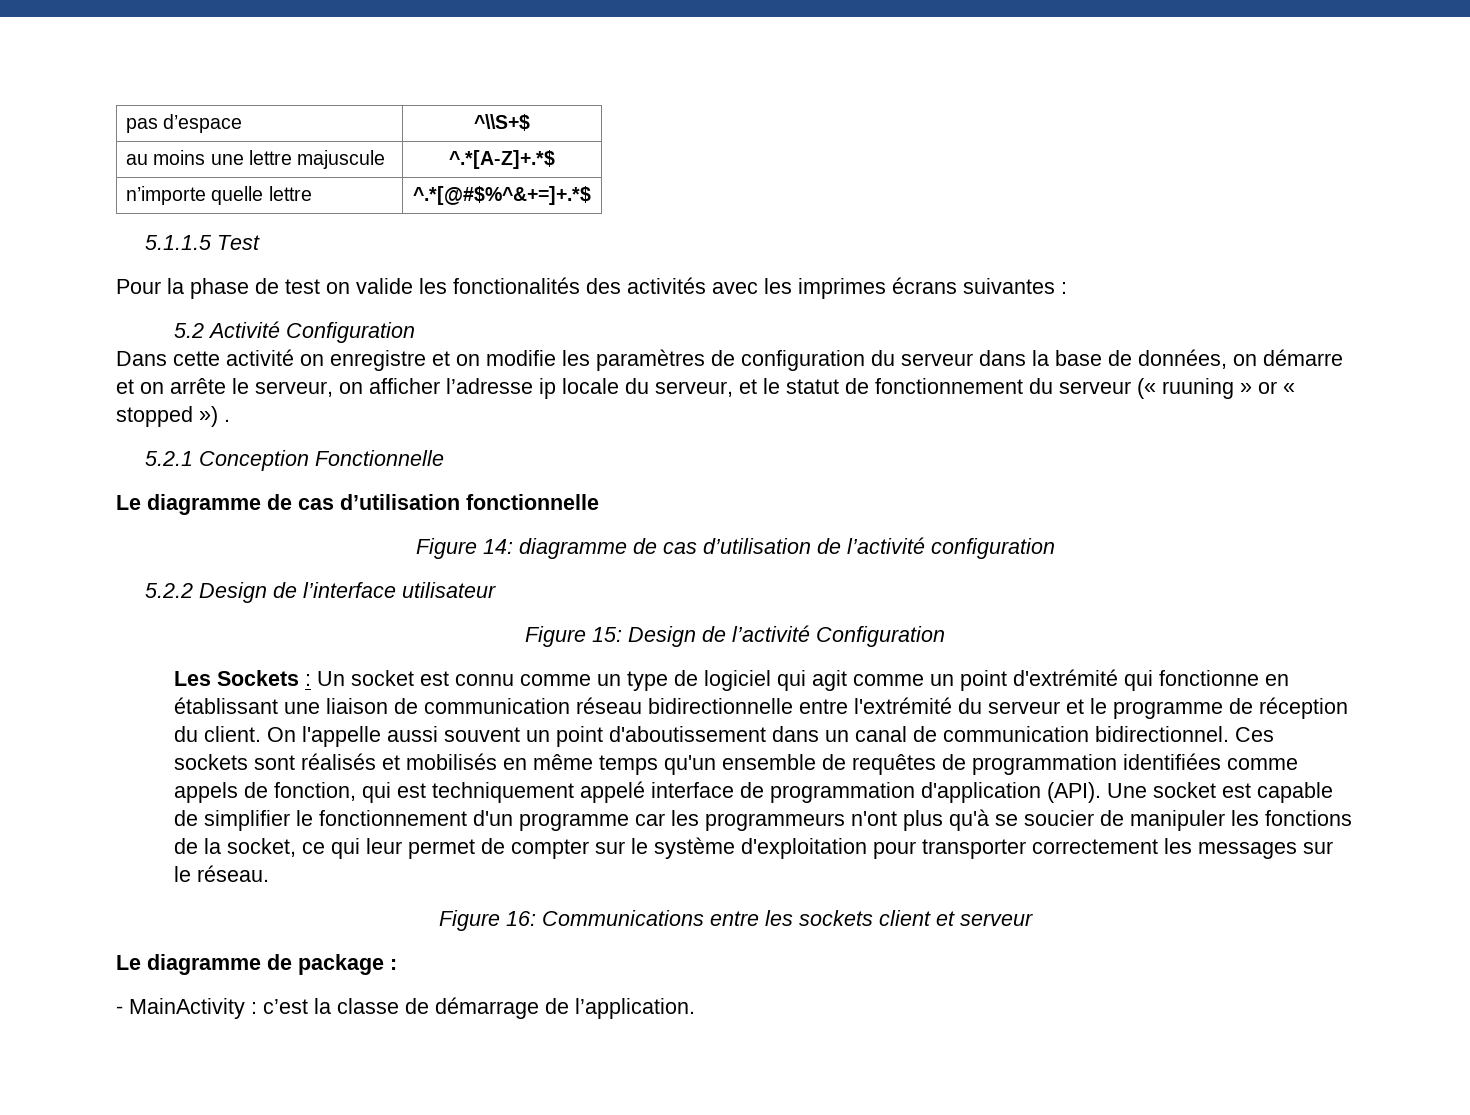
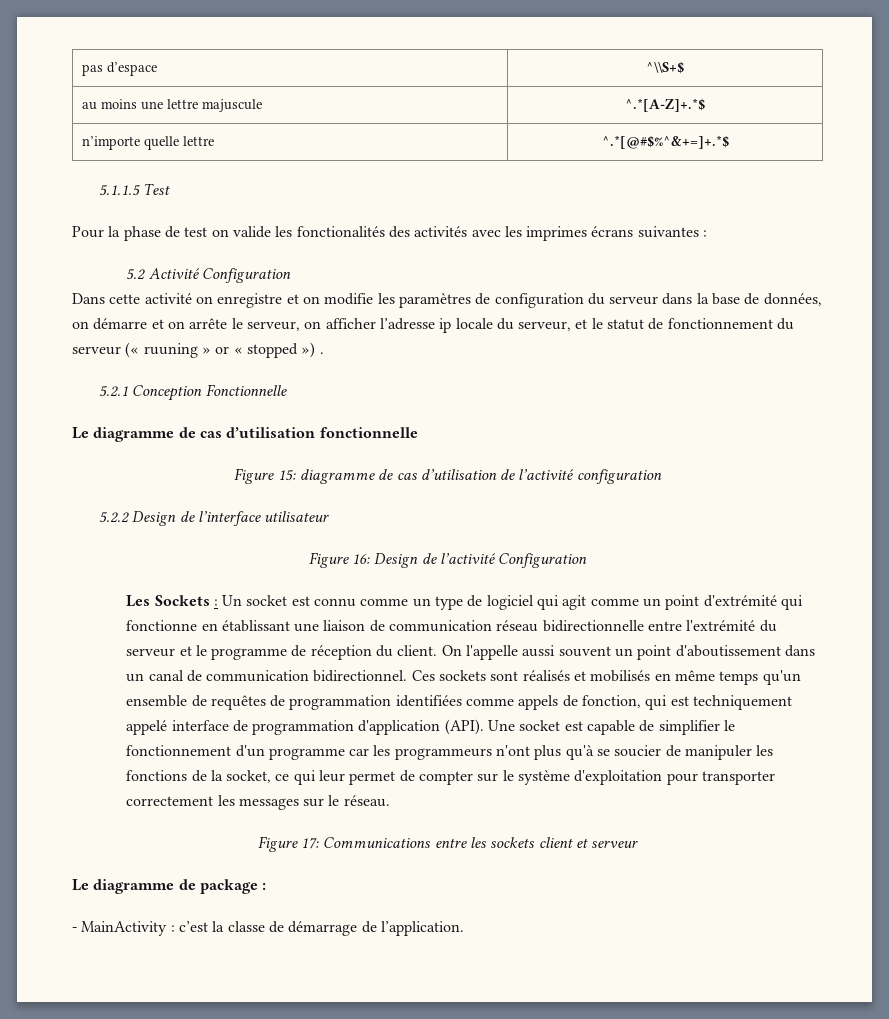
- Figure 14: diagramme de cas d’utilisation de l’activité configuration
+ Figure 15: diagramme de cas d’utilisation de l’activité configuration
- Figure 15: Design de l’activité Configuration
+ Figure 16: Design de l’activité Configuration
- Figure 16: Communications entre les sockets client et serveur
+ Figure 17: Communications entre les sockets client et serveur

